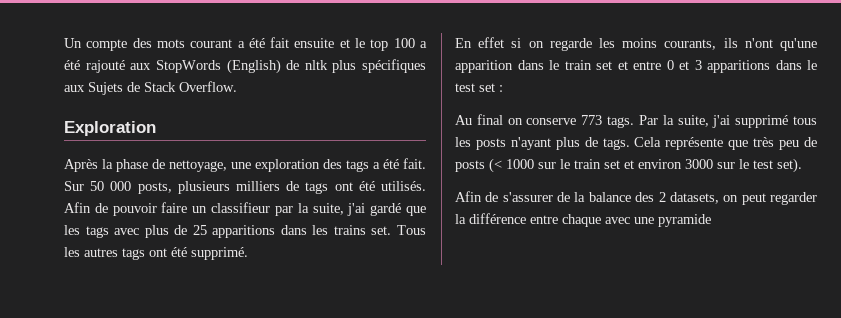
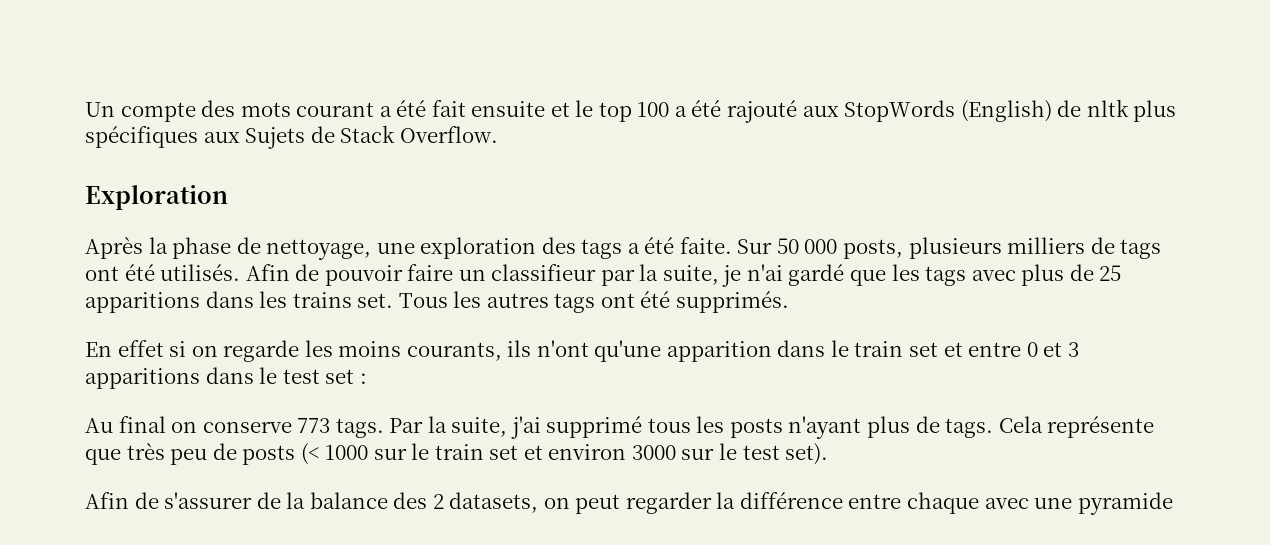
- Après la phase de nettoyage, une exploration des tags a été fait.
+ Après la phase de nettoyage, une exploration des tags a été faite.
- Afin de pouvoir faire un classifieur par la suite, j'ai gardé que les tags avec plus de 25 apparitions dans les trains set.
+ Afin de pouvoir faire un classifieur par la suite, je n'ai gardé que les tags avec plus de 25 apparitions dans les trains set.
- Tous les autres tags ont été supprimé.
+ Tous les autres tags ont été supprimés.

